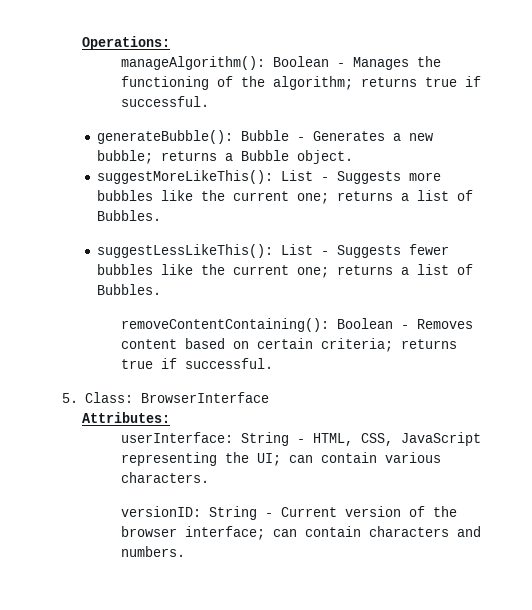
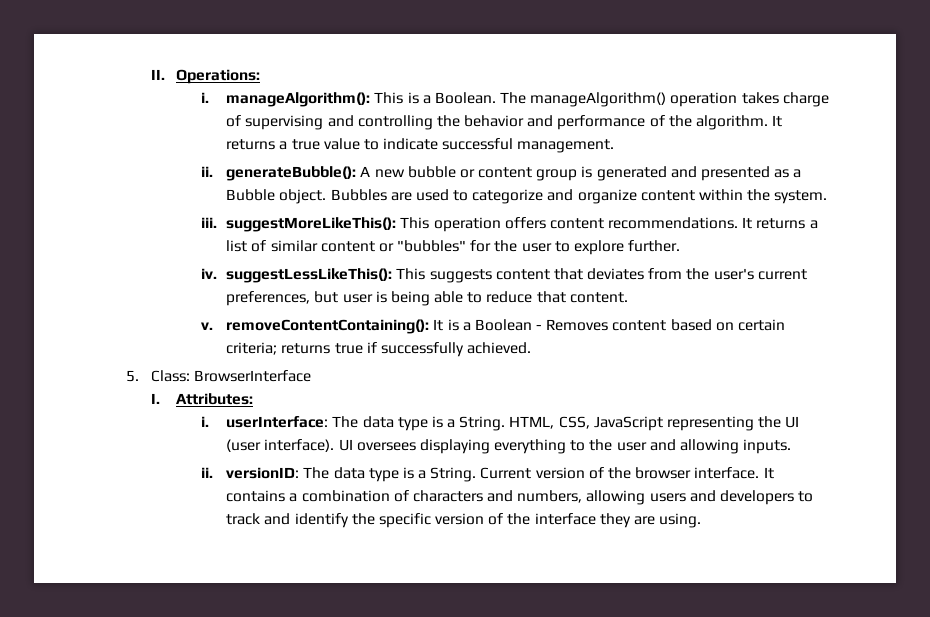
- Operations:
+ II. Operations:
- manageAlgorithm(): Boolean - Manages the functioning of the algorithm; returns true if successful.
- generateBubble(): Bubble - Generates a new bubble; returns a Bubble object.
- suggestMoreLikeThis(): List - Suggests more bubbles like the current one; returns a list of Bubbles.
- suggestLessLikeThis(): List - Suggests fewer bubbles like the current one; returns a list of Bubbles.
- removeContentContaining(): Boolean - Removes content based on certain criteria; returns true if successful.
+ i. manageAlgorithm(): This is a Boolean. The manageAlgorithm() operation takes charge of supervising and controlling the behavior and performance of the algorithm. It returns a true value to indicate successful management.
+ ii. generateBubble(): A new bubble or content group is generated and presented as a Bubble object. Bubbles are used to categorize and organize content within the system.
+ iii. suggestMoreLikeThis(): This operation offers content recommendations. It returns a list of similar content or "bubbles" for the user to explore further.
+ iv. suggestLessLikeThis(): This suggests content that deviates from the user's current preferences, but user is being able to reduce that content.
+ v. removeContentContaining(): It is a Boolean - Removes content based on certain criteria; returns true if successfully achieved.
- Attributes:
+ I. Attributes:
- userInterface: String - HTML, CSS, JavaScript representing the UI; can contain various characters.
- versionID: String - Current version of the browser interface; can contain characters and numbers.
+ i. userInterface: The data type is a String. HTML, CSS, JavaScript representing the UI (user interface). UI oversees displaying everything to the user and allowing inputs.
+ ii. versionID: The data type is a String. Current version of the browser interface. It contains a combination of characters and numbers, allowing users and developers to track and identify the specific version of the interface they are using.

